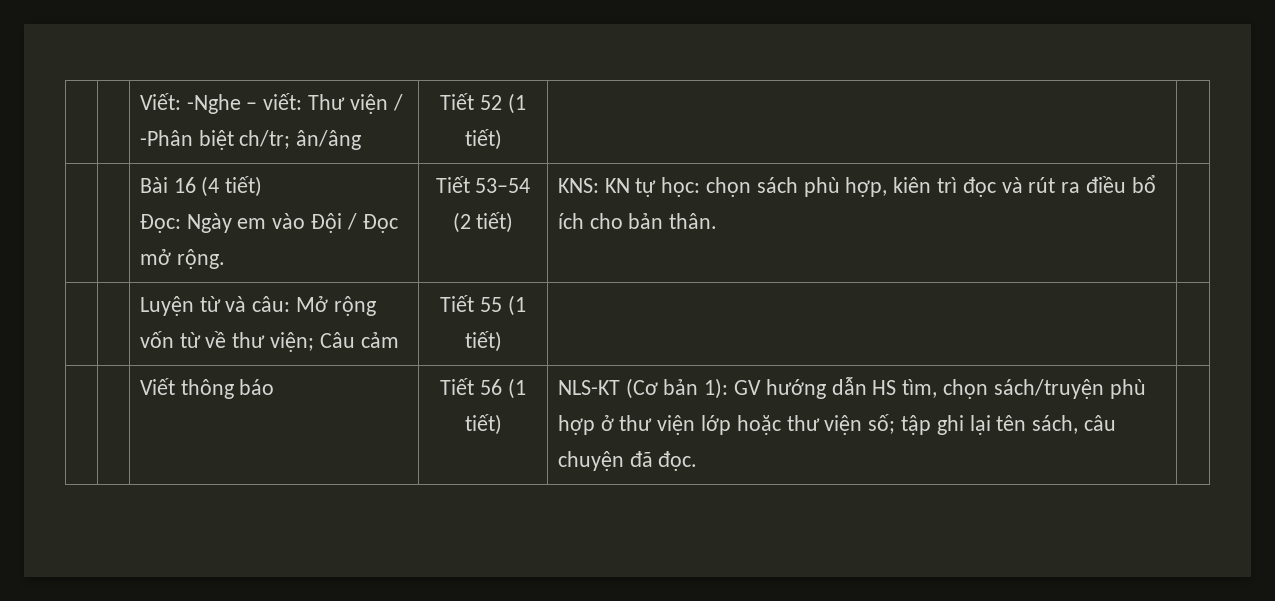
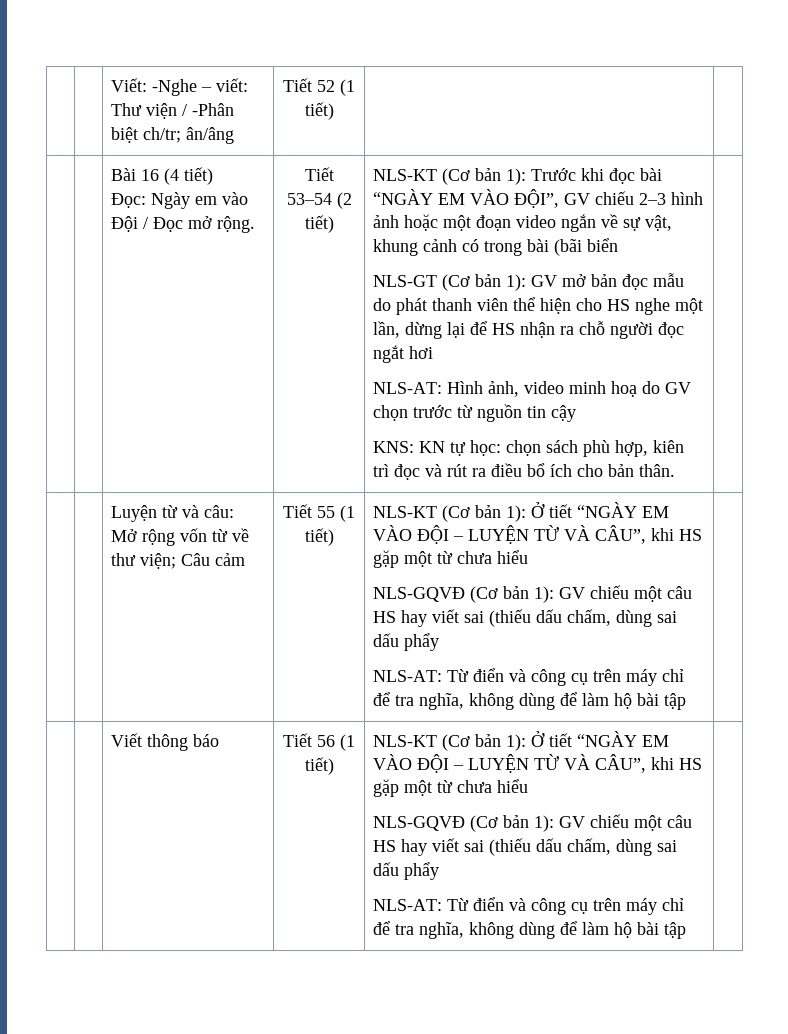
+ NLS-KT (Cơ bản 1): Trước khi đọc bài “NGÀY EM VÀO ĐỘI”, GV chiếu 2–3 hình ảnh hoặc một đoạn video ngắn về sự vật, khung cảnh có trong bài (bãi biển
+ NLS-GT (Cơ bản 1): GV mở bản đọc mẫu do phát thanh viên thể hiện cho HS nghe một lần, dừng lại để HS nhận ra chỗ người đọc ngắt hơi
+ NLS-AT: Hình ảnh, video minh hoạ do GV chọn trước từ nguồn tin cậy
- Tiết 55 (1 tiết)
+ Tiết 55 (1 tiết) | NLS-KT (Cơ bản 1): Ở tiết “NGÀY EM VÀO ĐỘI – LUYỆN TỪ VÀ CÂU”, khi HS gặp một từ chưa hiểu
+ NLS-GQVĐ (Cơ bản 1): GV chiếu một câu HS hay viết sai (thiếu dấu chấm, dùng sai dấu phẩy
+ NLS-AT: Từ điển và công cụ trên máy chỉ để tra nghĩa, không dùng để làm hộ bài tập
- Tiết 56 (1 tiết) | NLS-KT (Cơ bản 1): GV hướng dẫn HS tìm, chọn sách/truyện phù hợp ở thư viện lớp hoặc thư viện số; tập ghi lại tên sách, câu chuyện đã đọc.
+ Tiết 56 (1 tiết) | NLS-KT (Cơ bản 1): Ở tiết “NGÀY EM VÀO ĐỘI – LUYỆN TỪ VÀ CÂU”, khi HS gặp một từ chưa hiểu
+ NLS-GQVĐ (Cơ bản 1): GV chiếu một câu HS hay viết sai (thiếu dấu chấm, dùng sai dấu phẩy
+ NLS-AT: Từ điển và công cụ trên máy chỉ để tra nghĩa, không dùng để làm hộ bài tập

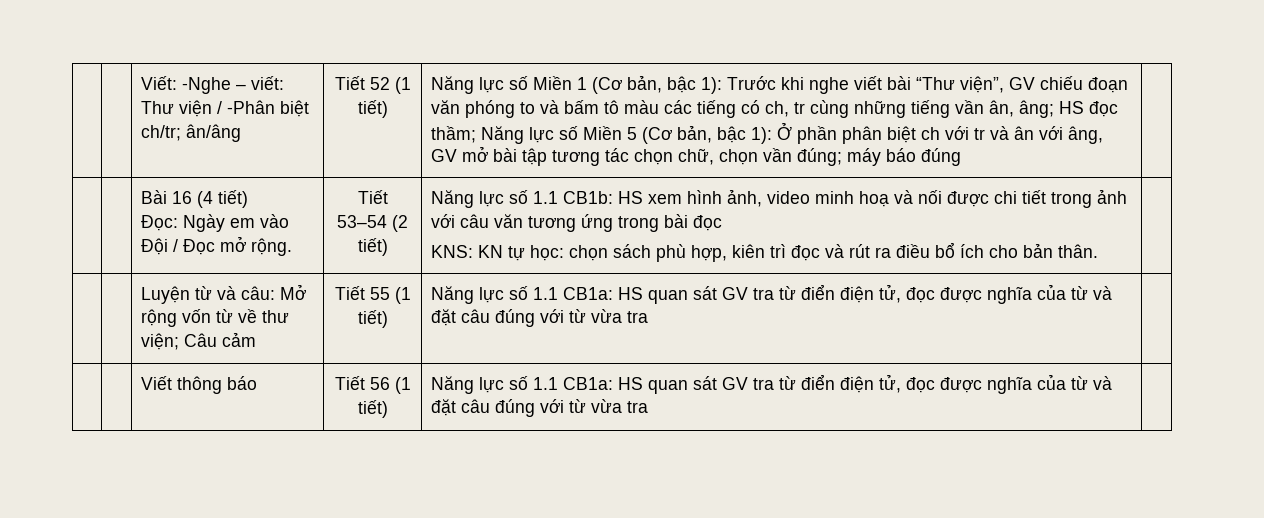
+ Năng lực số Miền 1 (Cơ bản, bậc 1): Trước khi nghe viết bài “Thư viện”, GV chiếu đoạn văn phóng to và bấm tô màu các tiếng có ch, tr cùng những tiếng vần ân, âng; HS đọc thầm; Năng lực số Miền 5 (Cơ bản, bậc 1): Ở phần phân biệt ch với tr và ân với âng, GV mở bài tập tương tác chọn chữ, chọn vần đúng; máy báo đúng
- NLS-KT (Cơ bản 1): Trước khi đọc bài “NGÀY EM VÀO ĐỘI”, GV chiếu 2–3 hình ảnh hoặc một đoạn video ngắn về sự vật, khung cảnh có trong bài (bãi biển
- NLS-GT (Cơ bản 1): GV mở bản đọc mẫu do phát thanh viên thể hiện cho HS nghe một lần, dừng lại để HS nhận ra chỗ người đọc ngắt hơi
- NLS-AT: Hình ảnh, video minh hoạ do GV chọn trước từ nguồn tin cậy
+ Năng lực số 1.1 CB1b: HS xem hình ảnh, video minh hoạ và nối được chi tiết trong ảnh với câu văn tương ứng trong bài đọc
- Tiết 55 (1 tiết) | NLS-KT (Cơ bản 1): Ở tiết “NGÀY EM VÀO ĐỘI – LUYỆN TỪ VÀ CÂU”, khi HS gặp một từ chưa hiểu
- NLS-GQVĐ (Cơ bản 1): GV chiếu một câu HS hay viết sai (thiếu dấu chấm, dùng sai dấu phẩy
- NLS-AT: Từ điển và công cụ trên máy chỉ để tra nghĩa, không dùng để làm hộ bài tập
+ Tiết 55 (1 tiết) | Năng lực số 1.1 CB1a: HS quan sát GV tra từ điển điện tử, đọc được nghĩa của từ và đặt câu đúng với từ vừa tra
- Tiết 56 (1 tiết) | NLS-KT (Cơ bản 1): Ở tiết “NGÀY EM VÀO ĐỘI – LUYỆN TỪ VÀ CÂU”, khi HS gặp một từ chưa hiểu
- NLS-GQVĐ (Cơ bản 1): GV chiếu một câu HS hay viết sai (thiếu dấu chấm, dùng sai dấu phẩy
- NLS-AT: Từ điển và công cụ trên máy chỉ để tra nghĩa, không dùng để làm hộ bài tập
+ Tiết 56 (1 tiết) | Năng lực số 1.1 CB1a: HS quan sát GV tra từ điển điện tử, đọc được nghĩa của từ và đặt câu đúng với từ vừa tra

